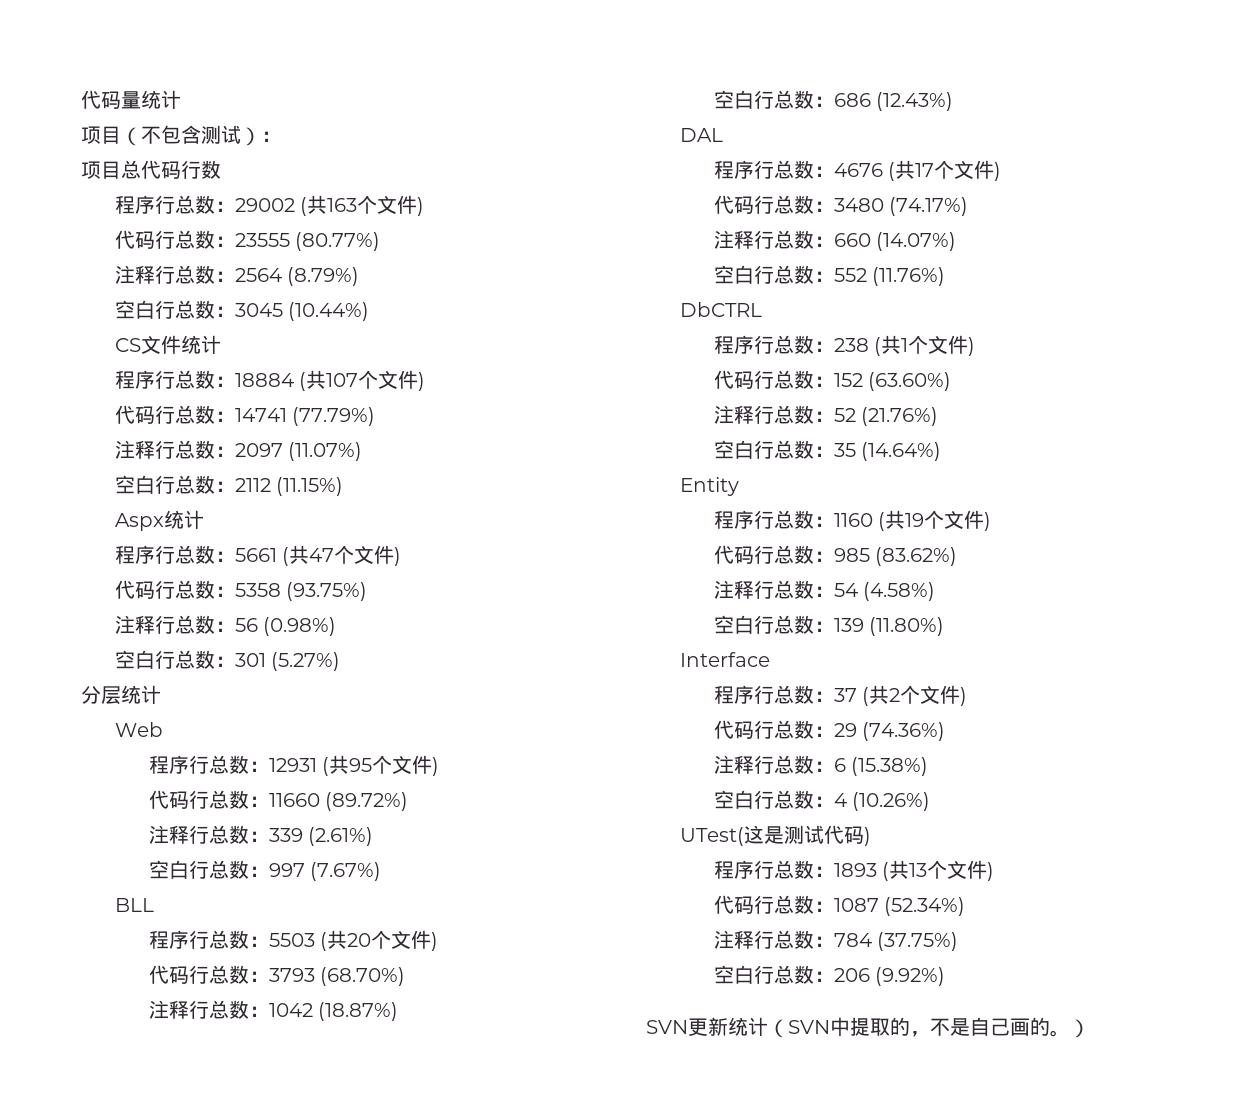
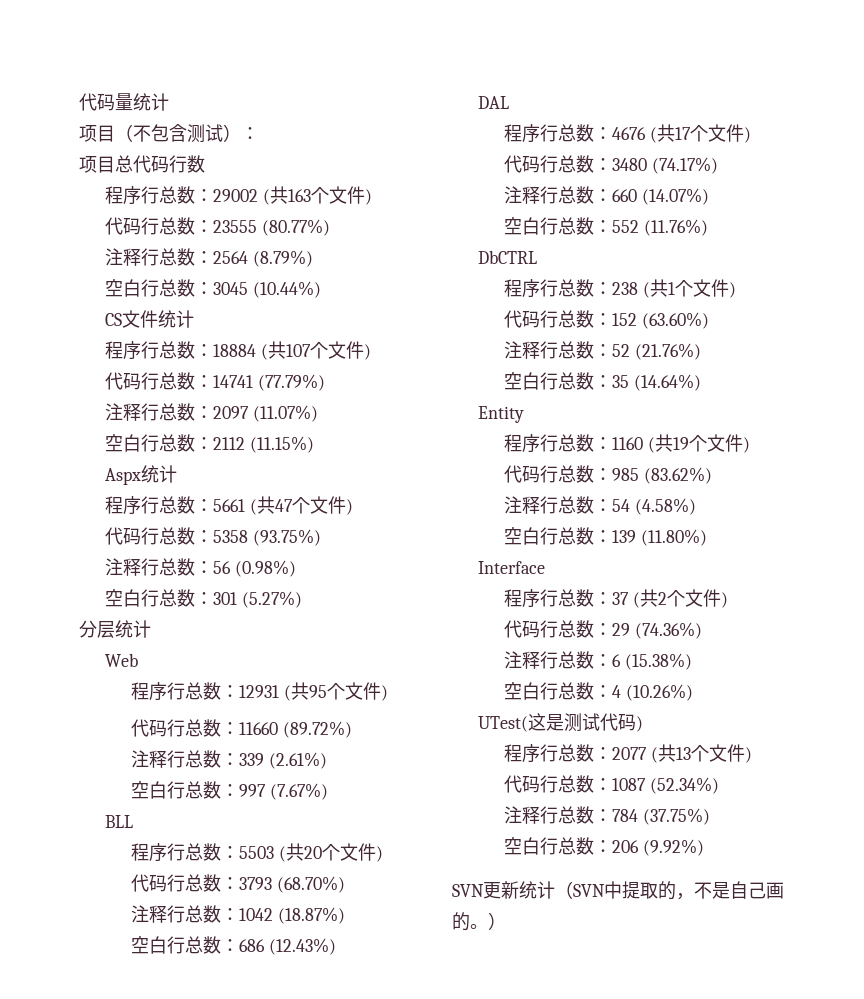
- 程序行总数：1893 (共13个文件)
+ 程序行总数：2077 (共13个文件)

